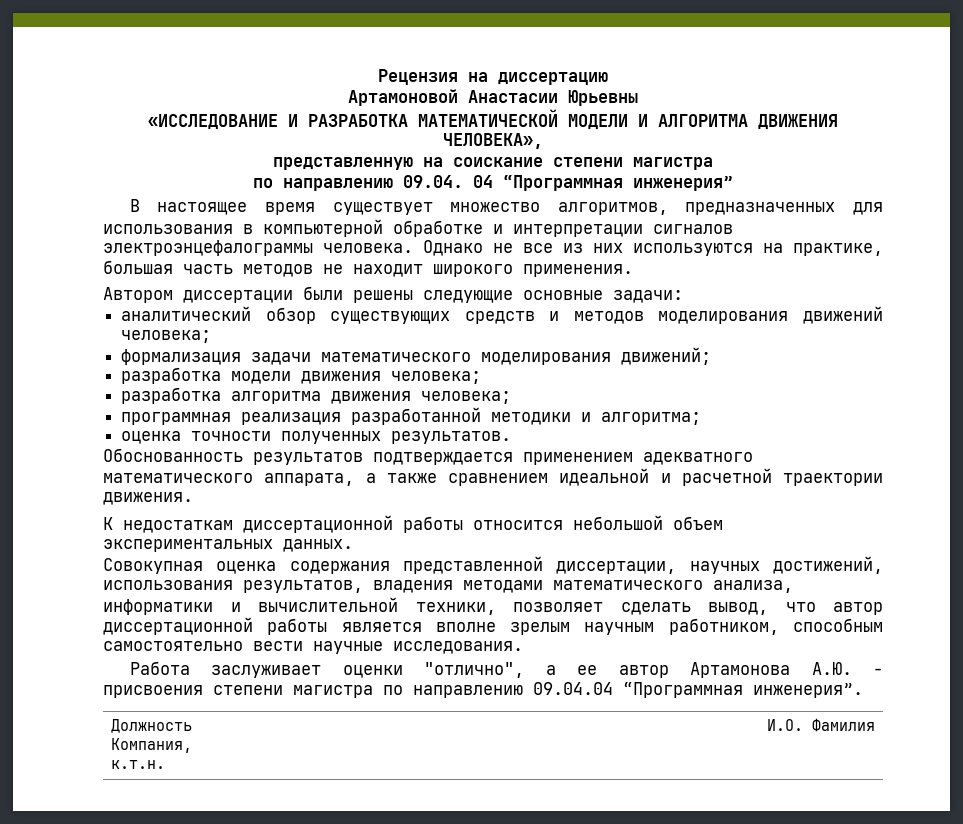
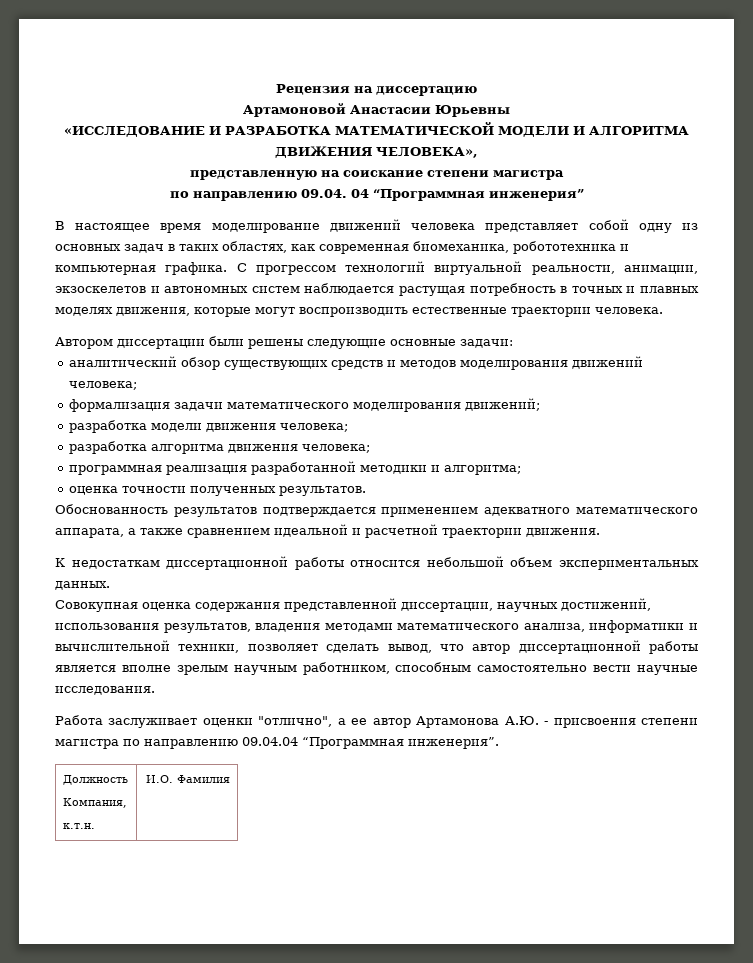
- В настоящее время существует множество алгоритмов, предназначенных для использования в компьютерной обработке и интерпретации сигналов электроэнцефалограммы человека. Однако не все из них используются на практике, большая часть методов не находит широкого применения.
+ В настоящее время моделирование движений человека представляет собой одну из основных задач в таких областях, как современная биомеханика, робототехника и компьютерная графика. С прогрессом технологий виртуальной реальности, анимации, экзоскелетов и автономных систем наблюдается растущая потребность в точных и плавных моделях движения, которые могут воспроизводить естественные траектории человека.

